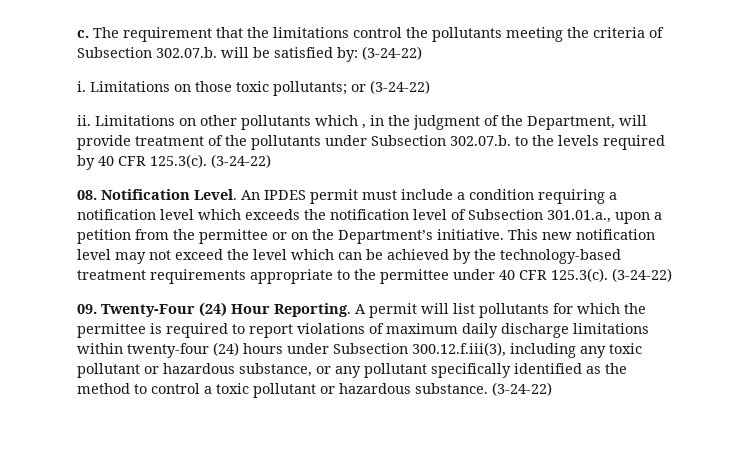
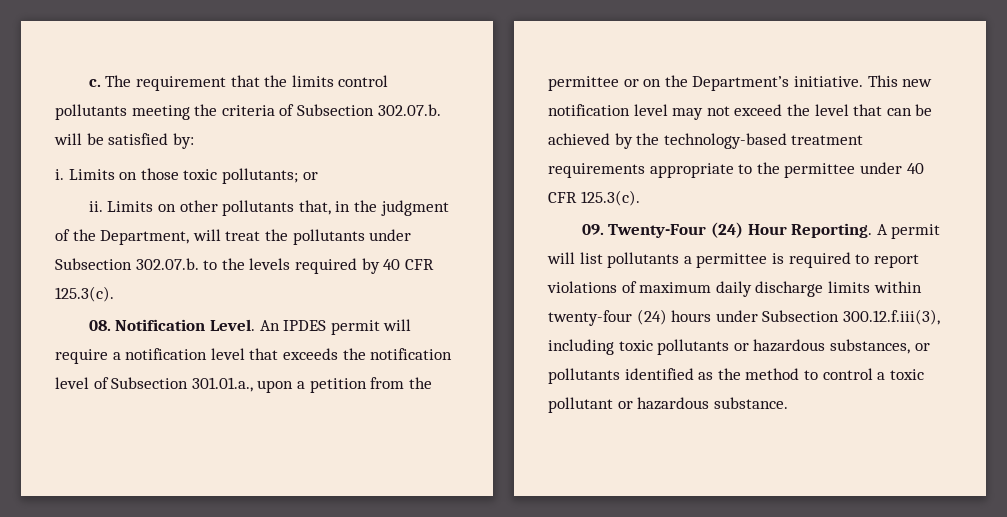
- The requirement that the limitations control the pollutants meeting the criteria of Subsection 302.07.b. will be satisfied by: (3-24-22)
+ The requirement that the limits control pollutants meeting the criteria of Subsection 302.07.b. will be satisfied by:
- Limitations on those toxic pollutants; or (3-24-22)
+ Limits on those toxic pollutants; or
- Limitations on other pollutants which , in the judgment of the Department, will provide treatment of the pollutants under Subsection 302.07.b. to the levels required by 40 CFR 125.3(c). (3-24-22)
+ Limits on other pollutants that, in the judgment of the Department, will treat the pollutants under Subsection 302.07.b. to the levels required by 40 CFR 125.3(c).
- An IPDES permit must include a condition requiring a notification level which exceeds the notification level of Subsection 301.01.a., upon a petition from the permittee or on the Department’s initiative.
+ An IPDES permit will require a notification level that exceeds the notification level of Subsection 301.01.a., upon a petition from the permittee or on the Department’s initiative.
- This new notification level may not exceed the level which can be achieved by the technology-based treatment requirements appropriate to the permittee under 40 CFR 125.3(c). (3-24-22)
+ This new notification level may not exceed the level that can be achieved by the technology-based treatment requirements appropriate to the permittee under 40 CFR 125.3(c).
- A permit will list pollutants for which the permittee is required to report violations of maximum daily discharge limitations within twenty-four (24) hours under Subsection 300.12.f.iii(3), including any toxic pollutant or hazardous substance, or any pollutant specifically identified as the method to control a toxic pollutant or hazardous substance. (3-24-22)
+ A permit will list pollutants a permittee is required to report violations of maximum daily discharge limits within twenty-four (24) hours under Subsection 300.12.f.iii(3), including toxic pollutants or hazardous substances, or pollutants identified as the method to control a toxic pollutant or hazardous substance.

